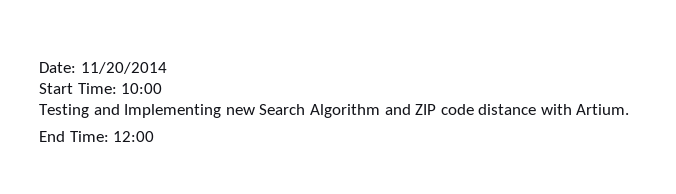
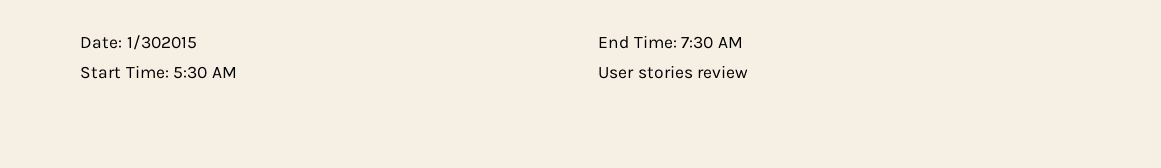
- Date: 11/20/2014
+ Date: 1/302015
- Start Time: 10:00
- Testing and Implementing new Search Algorithm and ZIP code distance with Artium.
- End Time: 12:00
+ Start Time: 5:30 AM
+ End Time: 7:30 AM
+ User stories review

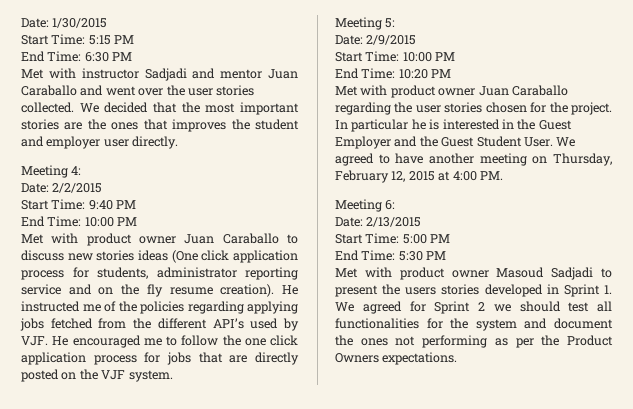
- Date: 1/302015
- Start Time: 5:30 AM
- End Time: 7:30 AM
- User stories review
+ Date: 1/30/2015
+ Start Time: 5:15 PM
+ End Time: 6:30 PM
+ Met with instructor Sadjadi and mentor Juan Caraballo and went over the user stories collected. We decided that the most important stories are the ones that improves the student and employer user directly.
+ Meeting 4:
+ Date: 2/2/2015
+ Start Time: 9:40 PM
+ End Time: 10:00 PM
+ Met with product owner Juan Caraballo to discuss new stories ideas (One click application process for students, administrator reporting service and on the fly resume creation). He instructed me of the policies regarding applying jobs fetched from the different API’s used by VJF. He encouraged me to follow the one click application process for jobs that are directly posted on the VJF system.
+ Meeting 5:
+ Date: 2/9/2015
+ Start Time: 10:00 PM
+ End Time: 10:20 PM
+ Met with product owner Juan Caraballo regarding the user stories chosen for the project. In particular he is interested in the Guest Employer and the Guest Student User. We agreed to have another meeting on Thursday, February 12, 2015 at 4:00 PM.
+ Meeting 6:
+ Date: 2/13/2015
+ Start Time: 5:00 PM
+ End Time: 5:30 PM
+ Met with product owner Masoud Sadjadi to present the users stories developed in Sprint 1. We agreed for Sprint 2 we should test all functionalities for the system and document the ones not performing as per the Product Owners expectations.

